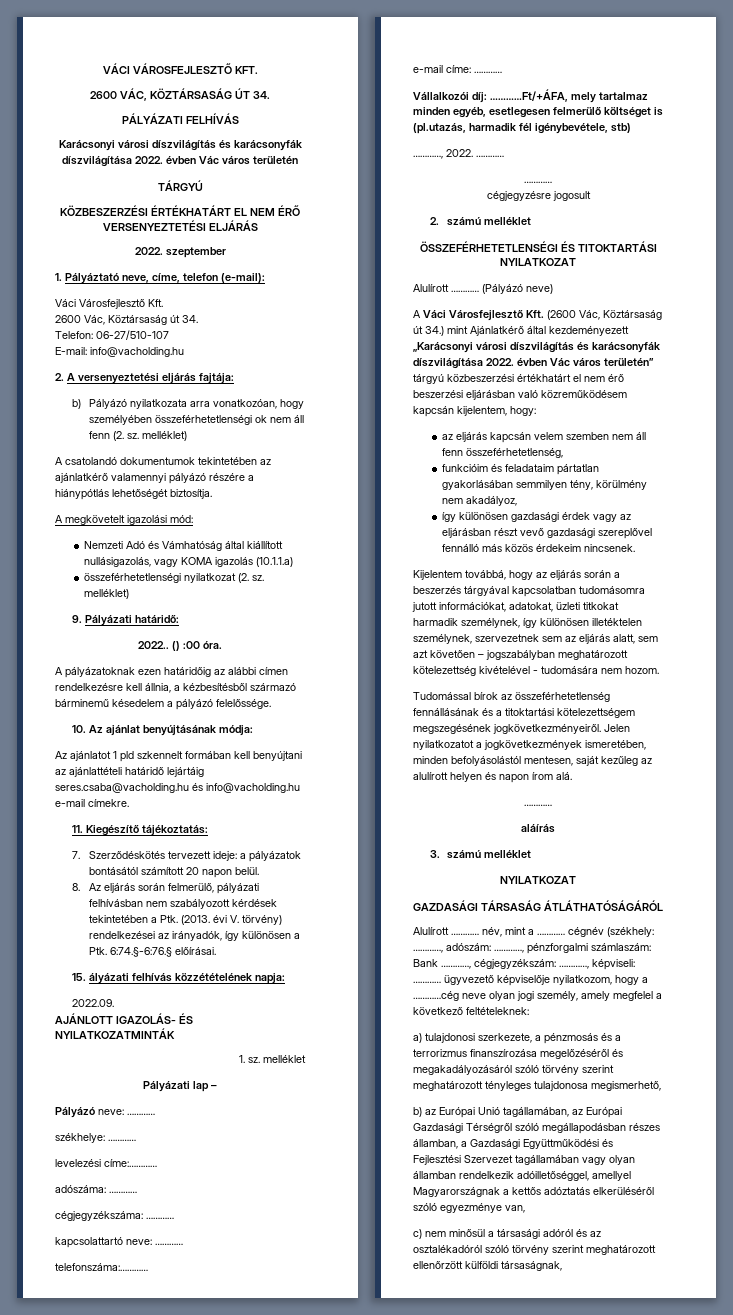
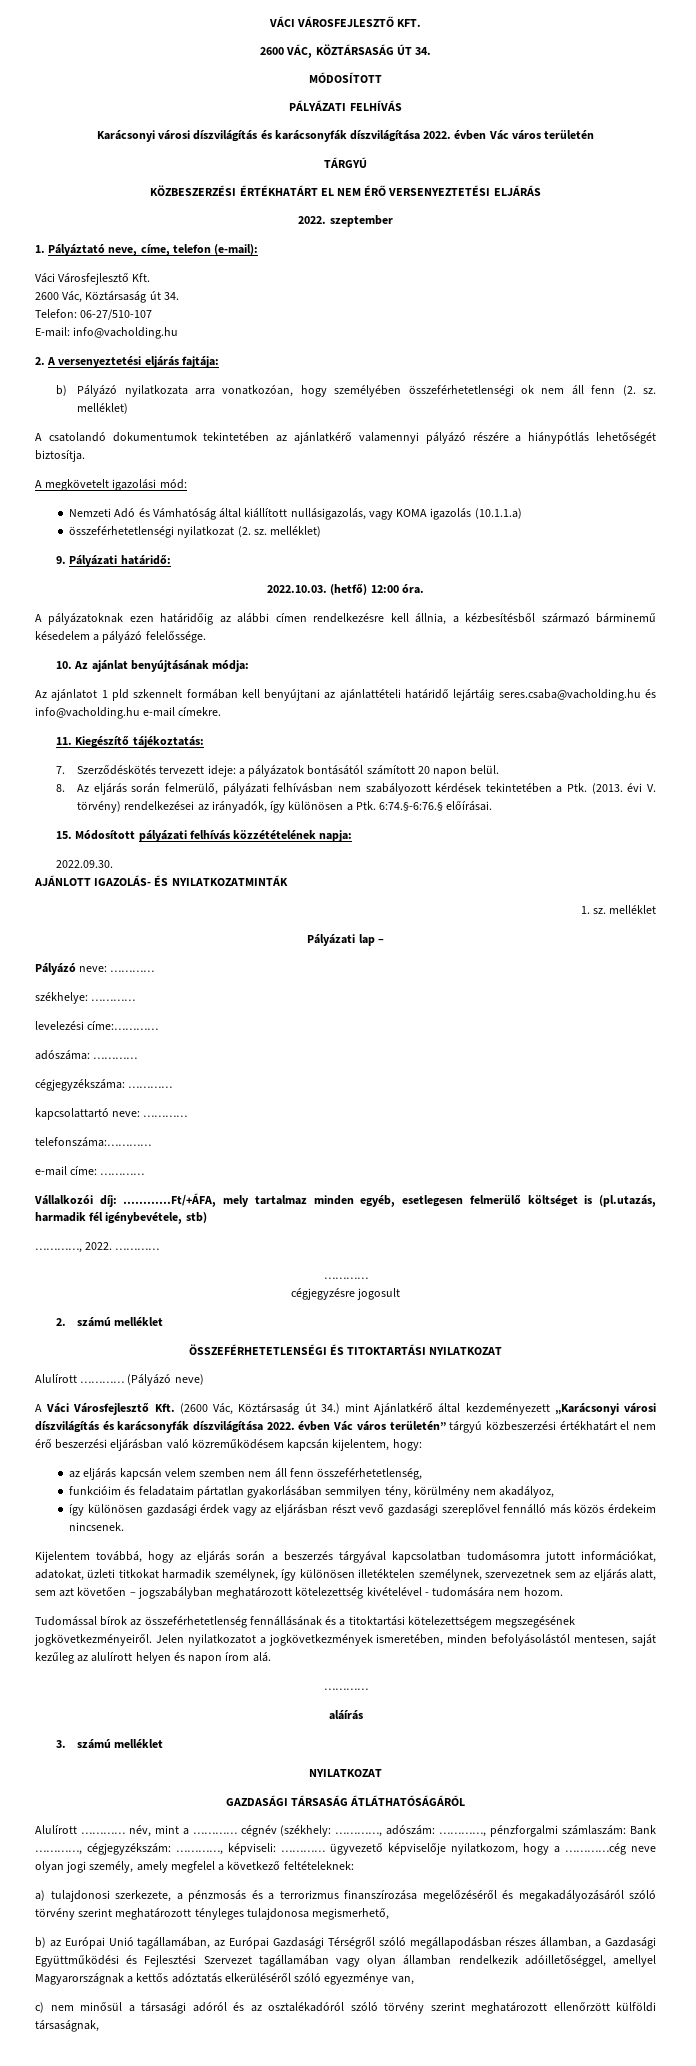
+ MÓDOSÍTOTT
- 2022.. () :00 óra.
+ 2022.10.03. (hetfő) 12:00 óra.
- 15. ályázati felhívás közzétételének napja:
+ 15. Módosított pályázati felhívás közzétételének napja:
- 2022.09.
+ 2022.09.30.

